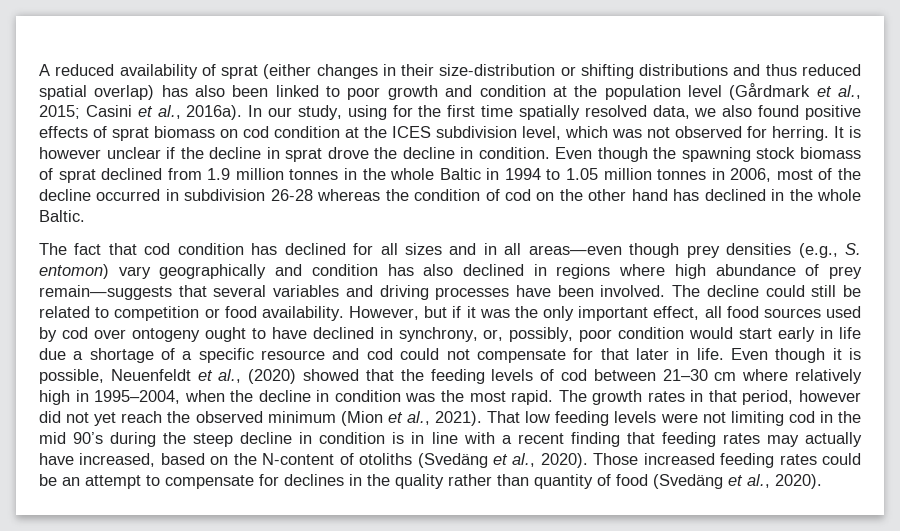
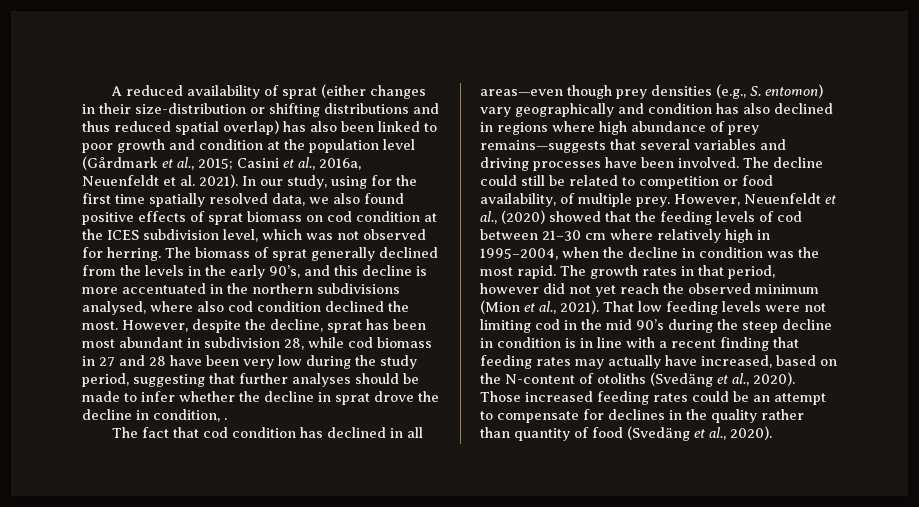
- A reduced availability of sprat (either changes in their size-distribution or shifting distributions and thus reduced spatial overlap) has also been linked to poor growth and condition at the population level (Gårdmark et al., 2015; Casini et al., 2016a).
+ A reduced availability of sprat (either changes in their size-distribution or shifting distributions and thus reduced spatial overlap) has also been linked to poor growth and condition at the population level (Gårdmark et al., 2015; Casini et al., 2016a, Neuenfeldt et al. 2021).
- It is however unclear if the decline in sprat drove the decline in condition. Even though the spawning stock biomass of sprat declined from 1.9 million tonnes in the whole Baltic in 1994 to 1.05 million tonnes in 2006, most of the decline occurred in subdivision 26-28 whereas the condition of cod on the other hand has declined in the whole Baltic.
+ The biomass of sprat generally declined from the levels in the early 90’s, and this decline is more accentuated in the northern subdivisions analysed, where also cod condition declined the most. However, despite the decline, sprat has been most abundant in subdivision 28, while cod biomass in 27 and 28 have been very low during the study period, suggesting that further analyses should be made to infer whether the decline in sprat drove the decline in condition, .
- The fact that cod condition has declined for all sizes and in all areas—even though prey densities (e.g., S. entomon) vary geographically and condition has also declined in regions where high abundance of prey remain—suggests that several variables and driving processes have been involved.
+ The fact that cod condition has declined in all areas—even though prey densities (e.g., S. entomon) vary geographically and condition has also declined in regions where high abundance of prey remains—suggests that several variables and driving processes have been involved.
- The decline could still be related to competition or food availability. However, but if it was the only important effect, all food sources used by cod over ontogeny ought to have declined in synchrony, or, possibly, poor condition would start early in life due a shortage of a specific resource and cod could not compensate for that later in life. Even though it is possible, Neuenfeldt et al., (2020) showed that the feeding levels of cod between 21–30 cm where relatively high in 1995–2004, when the decline in condition was the most rapid.
+ The decline could still be related to competition or food availability, of multiple prey. However, Neuenfeldt et al., (2020) showed that the feeding levels of cod between 21–30 cm where relatively high in 1995–2004, when the decline in condition was the most rapid.

